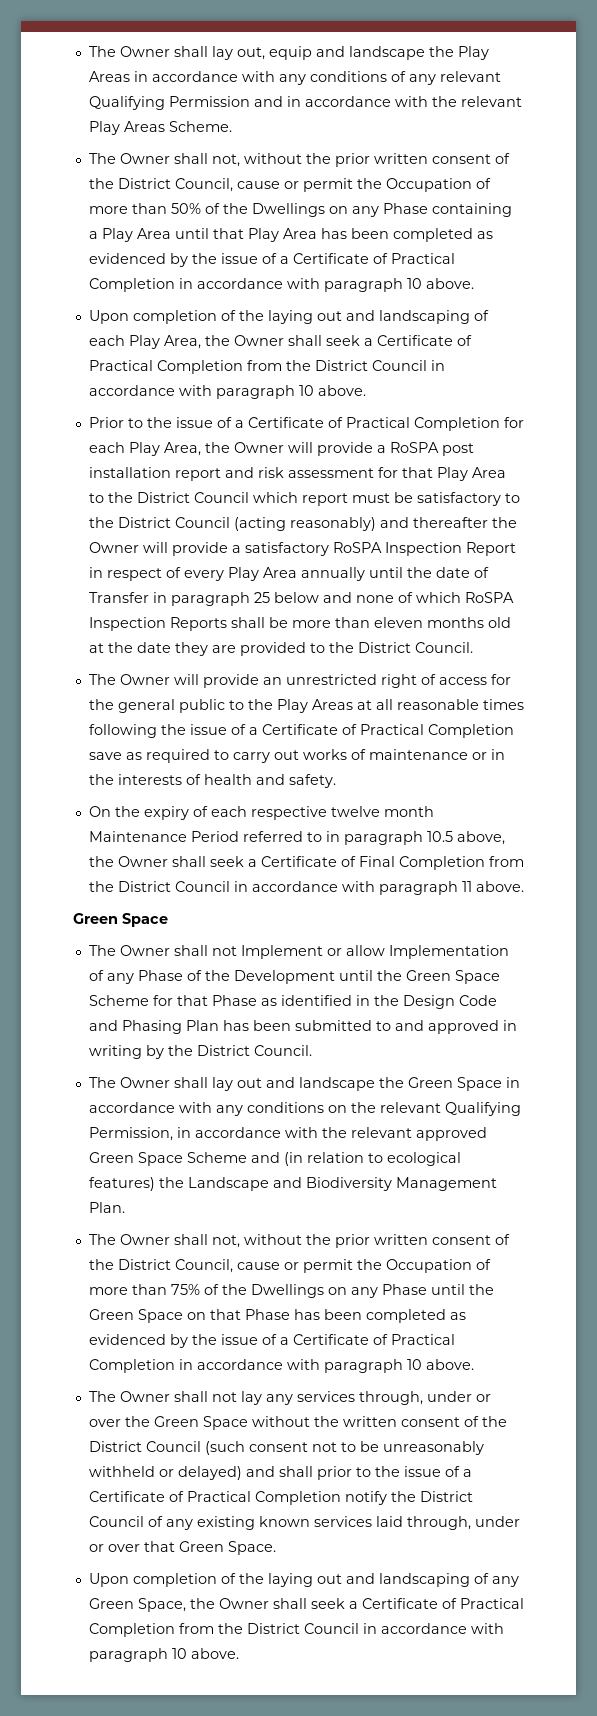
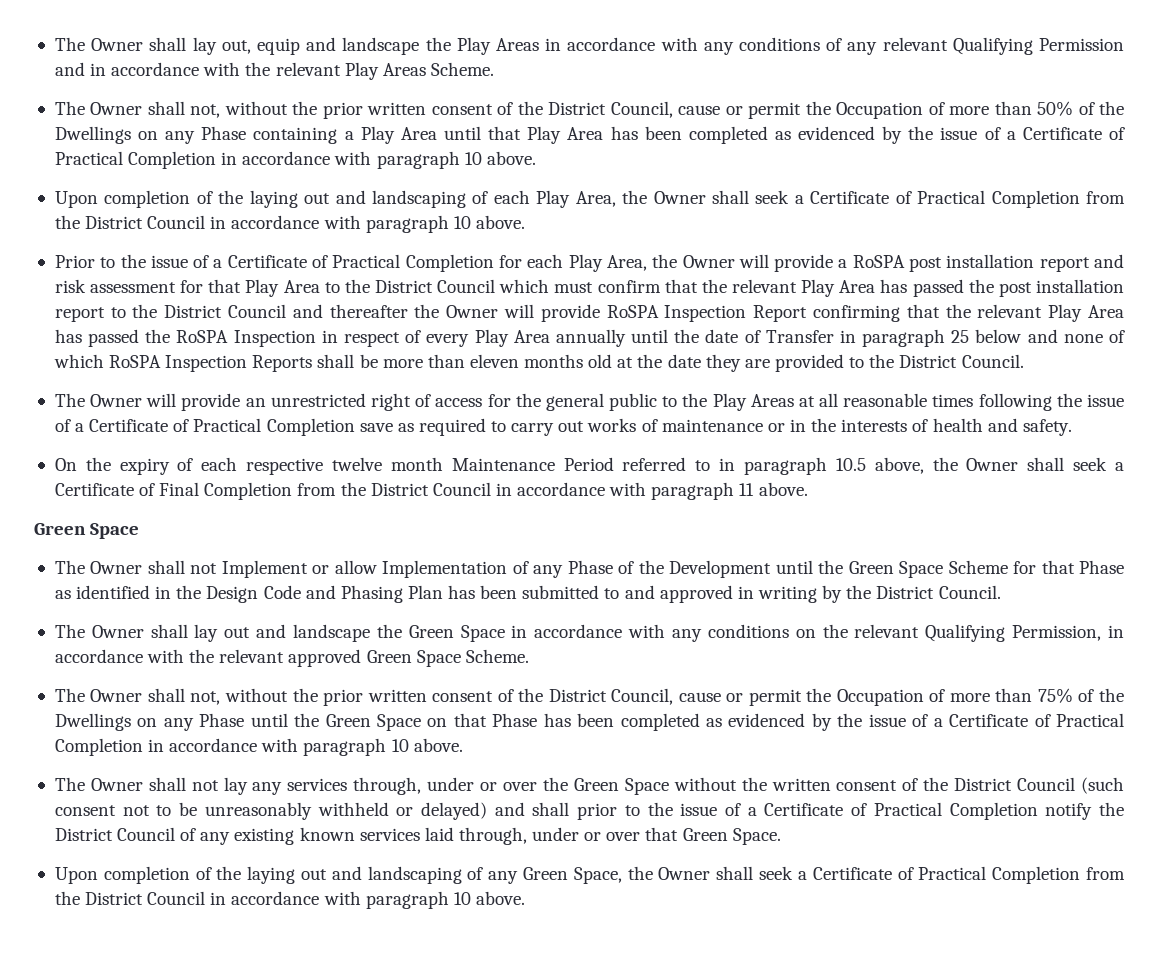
- Prior to the issue of a Certificate of Practical Completion for each Play Area, the Owner will provide a RoSPA post installation report and risk assessment for that Play Area to the District Council which report must be satisfactory to the District Council (acting reasonably) and thereafter the Owner will provide a satisfactory RoSPA Inspection Report in respect of every Play Area annually until the date of Transfer in paragraph 25 below and none of which RoSPA Inspection Reports shall be more than eleven months old at the date they are provided to the District Council.
+ Prior to the issue of a Certificate of Practical Completion for each Play Area, the Owner will provide a RoSPA post installation report and risk assessment for that Play Area to the District Council which must confirm that the relevant Play Area has passed the post installation report to the District Council and thereafter the Owner will provide RoSPA Inspection Report confirming that the relevant Play Area has passed the RoSPA Inspection in respect of every Play Area annually until the date of Transfer in paragraph 25 below and none of which RoSPA Inspection Reports shall be more than eleven months old at the date they are provided to the District Council.
- The Owner shall lay out and landscape the Green Space in accordance with any conditions on the relevant Qualifying Permission, in accordance with the relevant approved Green Space Scheme and (in relation to ecological features) the Landscape and Biodiversity Management Plan.
+ The Owner shall lay out and landscape the Green Space in accordance with any conditions on the relevant Qualifying Permission, in accordance with the relevant approved Green Space Scheme.

